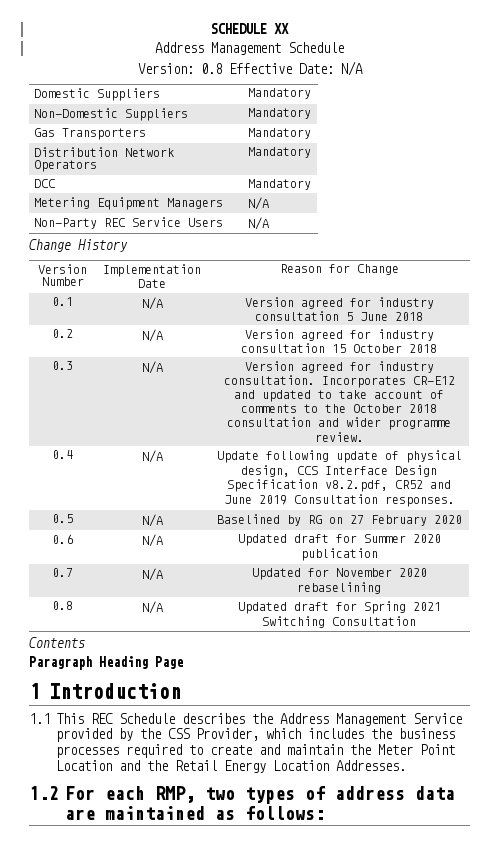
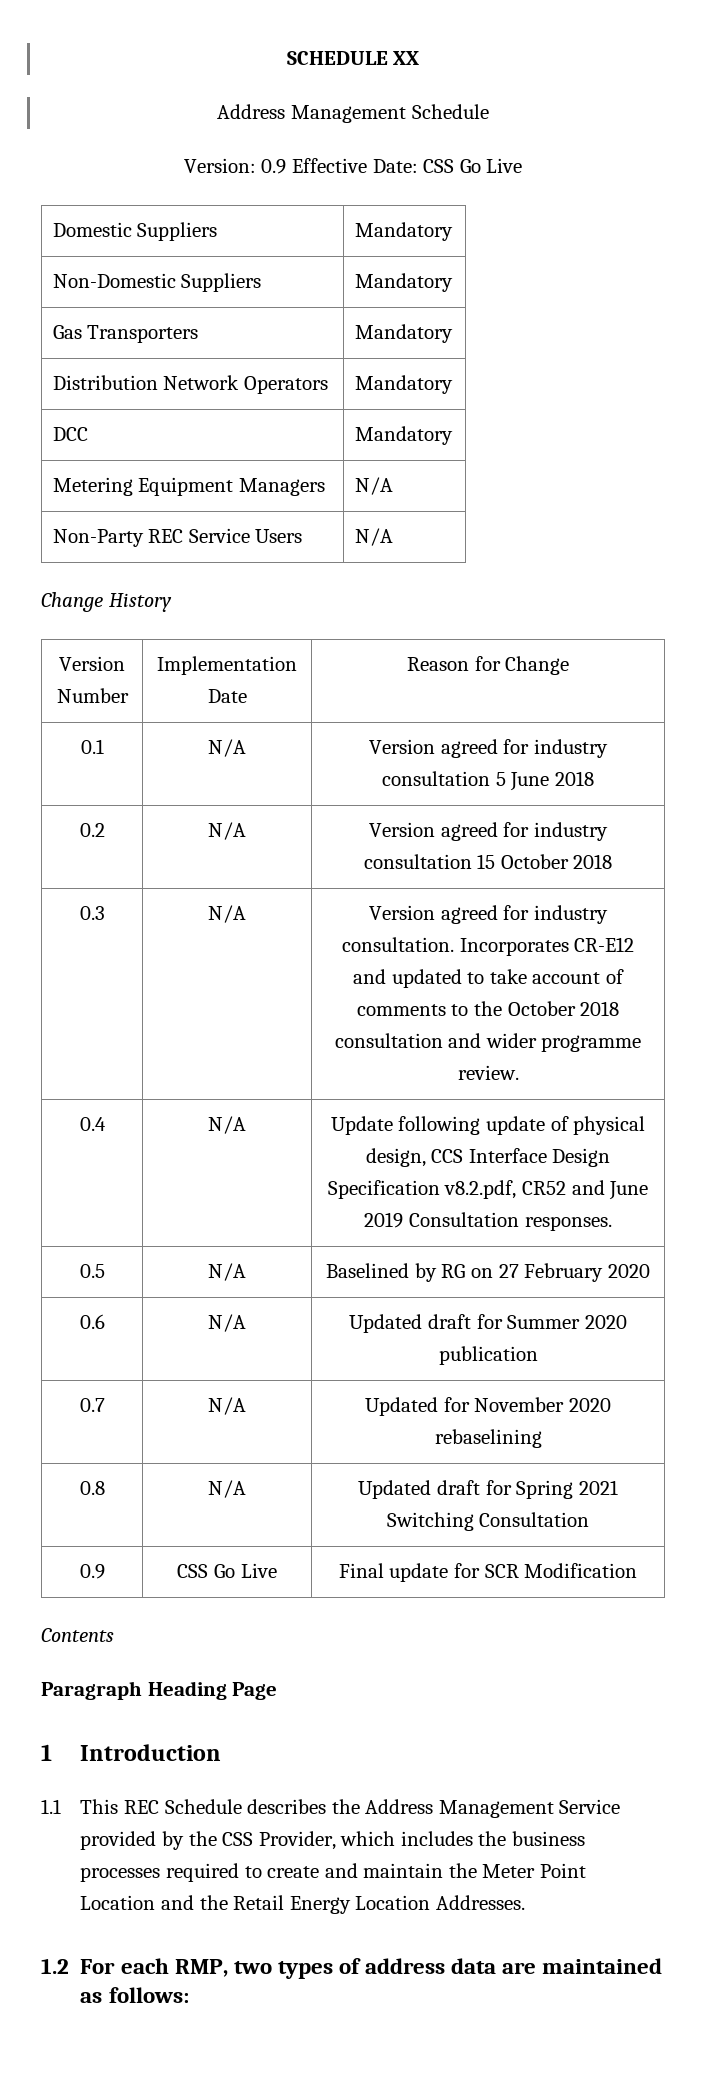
- Version: 0.8 Effective Date: N/A
+ Version: 0.9 Effective Date: CSS Go Live
+ 0.9 | CSS Go Live | Final update for SCR Modification

